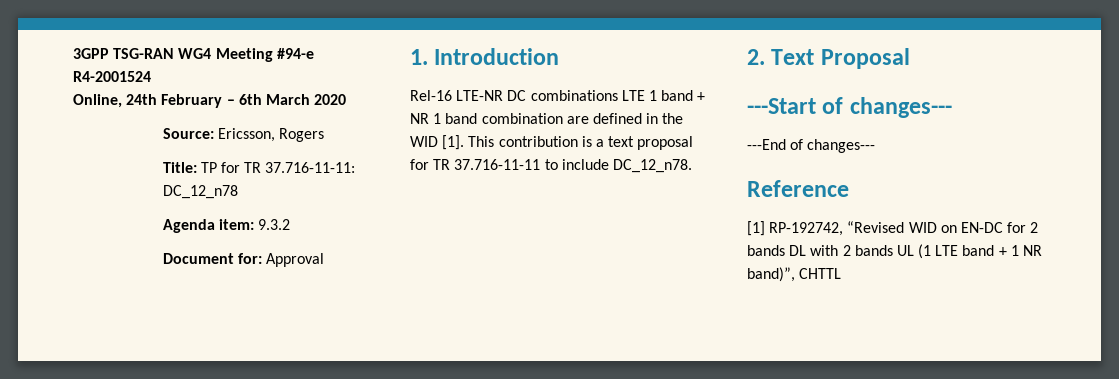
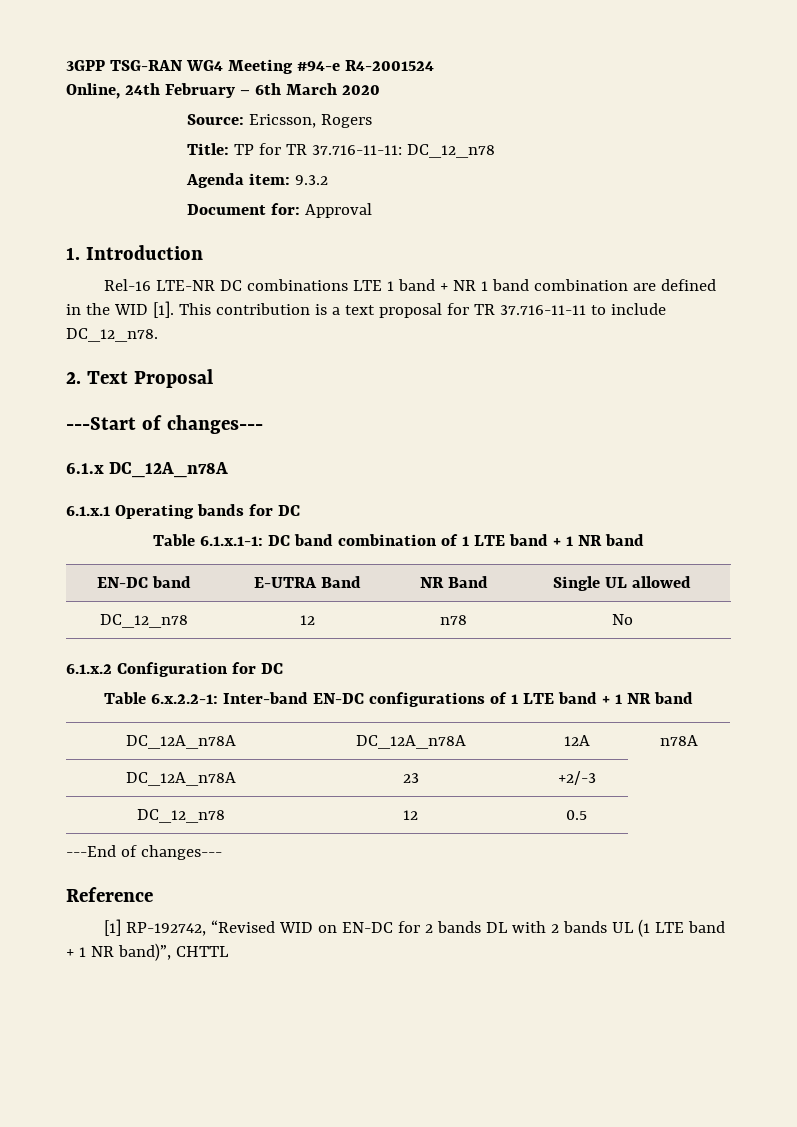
+ 6.1.x DC_12A_n78A
+ 6.1.x.1 Operating bands for DC
+ Table 6.1.x.1-1: DC band combination of 1 LTE band + 1 NR band
+ EN-DC band | E-UTRA Band | NR Band | Single UL allowed
+ DC_12_n78 | 12 | n78 | No
+ 6.1.x.2 Configuration for DC
+ Table 6.x.2.2-1: Inter-band EN-DC configurations of 1 LTE band + 1 NR band
+ DC_12A_n78A | DC_12A_n78A | 12A | n78A
+ DC_12A_n78A | 23 | +2/-3
+ DC_12_n78 | 12 | 0.5

